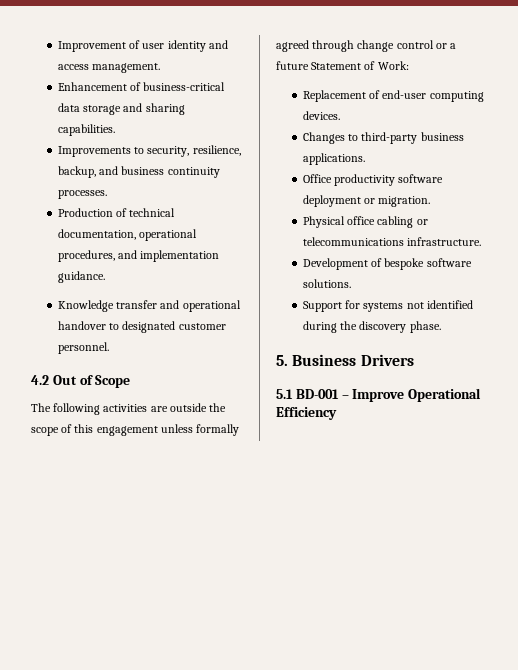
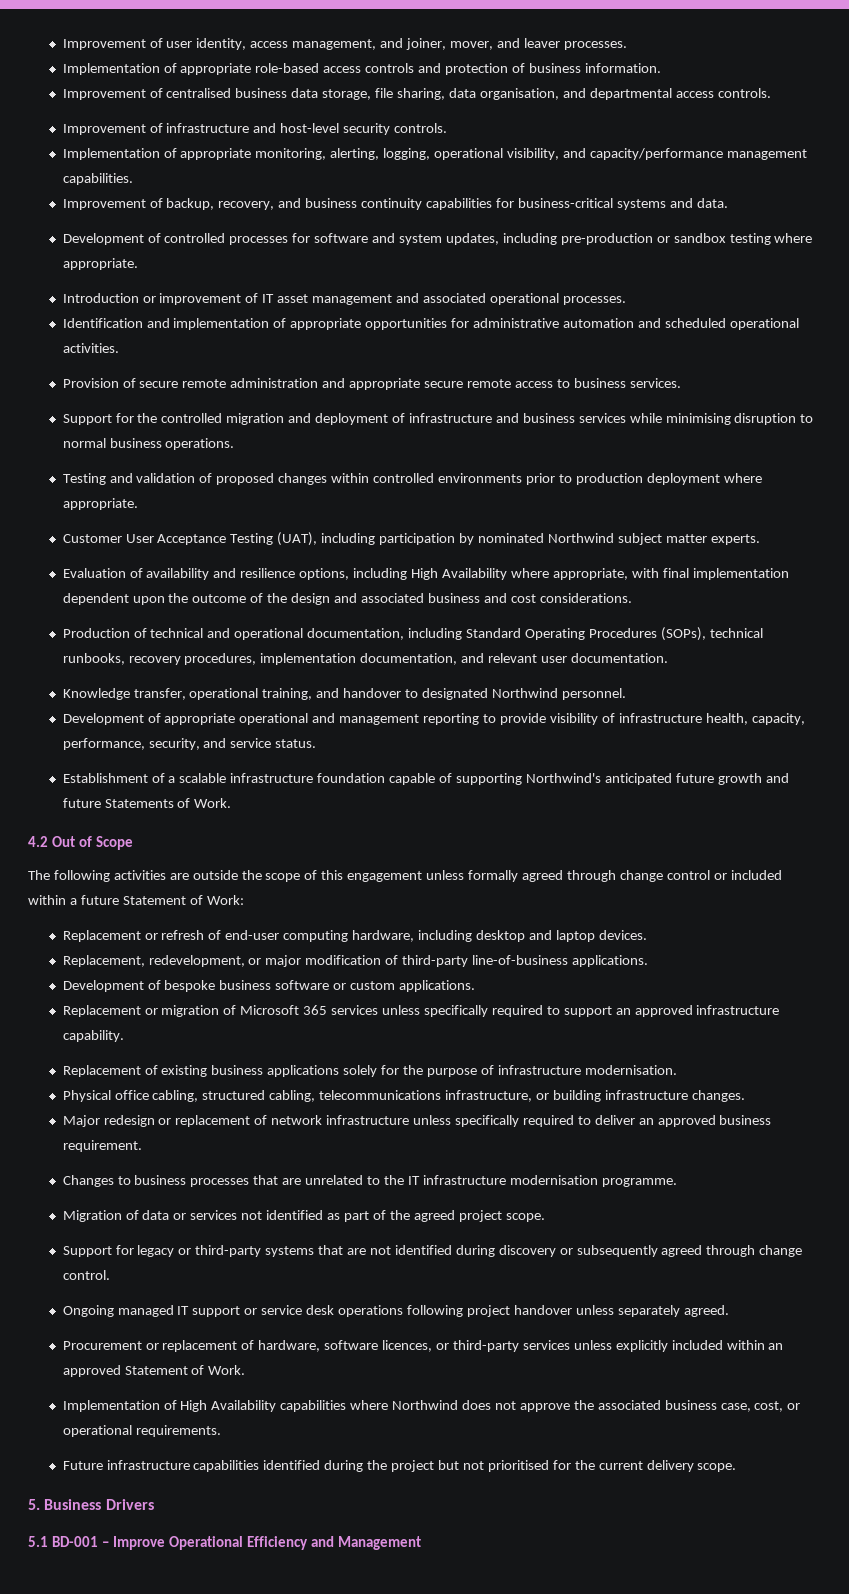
- Improvement of user identity and access management.
- Enhancement of business-critical data storage and sharing capabilities.
- Improvements to security, resilience, backup, and business continuity processes.
- Production of technical documentation, operational procedures, and implementation guidance.
- Knowledge transfer and operational handover to designated customer personnel.
+ Improvement of user identity, access management, and joiner, mover, and leaver processes.
+ Implementation of appropriate role-based access controls and protection of business information.
+ Improvement of centralised business data storage, file sharing, data organisation, and departmental access controls.
+ Improvement of infrastructure and host-level security controls.
+ Implementation of appropriate monitoring, alerting, logging, operational visibility, and capacity/performance management capabilities.
+ Improvement of backup, recovery, and business continuity capabilities for business-critical systems and data.
+ Development of controlled processes for software and system updates, including pre-production or sandbox testing where appropriate.
+ Introduction or improvement of IT asset management and associated operational processes.
+ Identification and implementation of appropriate opportunities for administrative automation and scheduled operational activities.
+ Provision of secure remote administration and appropriate secure remote access to business services.
+ Support for the controlled migration and deployment of infrastructure and business services while minimising disruption to normal business operations.
+ Testing and validation of proposed changes within controlled environments prior to production deployment where appropriate.
+ Customer User Acceptance Testing (UAT), including participation by nominated Northwind subject matter experts.
+ Evaluation of availability and resilience options, including High Availability where appropriate, with final implementation dependent upon the outcome of the design and associated business and cost considerations.
+ Production of technical and operational documentation, including Standard Operating Procedures (SOPs), technical runbooks, recovery procedures, implementation documentation, and relevant user documentation.
+ Knowledge transfer, operational training, and handover to designated Northwind personnel.
+ Development of appropriate operational and management reporting to provide visibility of infrastructure health, capacity, performance, security, and service status.
+ Establishment of a scalable infrastructure foundation capable of supporting Northwind's anticipated future growth and future Statements of Work.
- The following activities are outside the scope of this engagement unless formally agreed through change control or a future Statement of Work:
+ The following activities are outside the scope of this engagement unless formally agreed through change control or included within a future Statement of Work:
- Replacement of end-user computing devices.
- Changes to third-party business applications.
- Office productivity software deployment or migration.
- Physical office cabling or telecommunications infrastructure.
- Development of bespoke software solutions.
- Support for systems not identified during the discovery phase.
+ Replacement or refresh of end-user computing hardware, including desktop and laptop devices.
+ Replacement, redevelopment, or major modification of third-party line-of-business applications.
+ Development of bespoke business software or custom applications.
+ Replacement or migration of Microsoft 365 services unless specifically required to support an approved infrastructure capability.
+ Replacement of existing business applications solely for the purpose of infrastructure modernisation.
+ Physical office cabling, structured cabling, telecommunications infrastructure, or building infrastructure changes.
+ Major redesign or replacement of network infrastructure unless specifically required to deliver an approved business requirement.
+ Changes to business processes that are unrelated to the IT infrastructure modernisation programme.
+ Migration of data or services not identified as part of the agreed project scope.
+ Support for legacy or third-party systems that are not identified during discovery or subsequently agreed through change control.
+ Ongoing managed IT support or service desk operations following project handover unless separately agreed.
+ Procurement or replacement of hardware, software licences, or third-party services unless explicitly included within an approved Statement of Work.
+ Implementation of High Availability capabilities where Northwind does not approve the associated business case, cost, or operational requirements.
+ Future infrastructure capabilities identified during the project but not prioritised for the current delivery scope.
- 5.1 BD-001 – Improve Operational Efficiency
+ 5.1 BD-001 – Improve Operational Efficiency and Management

